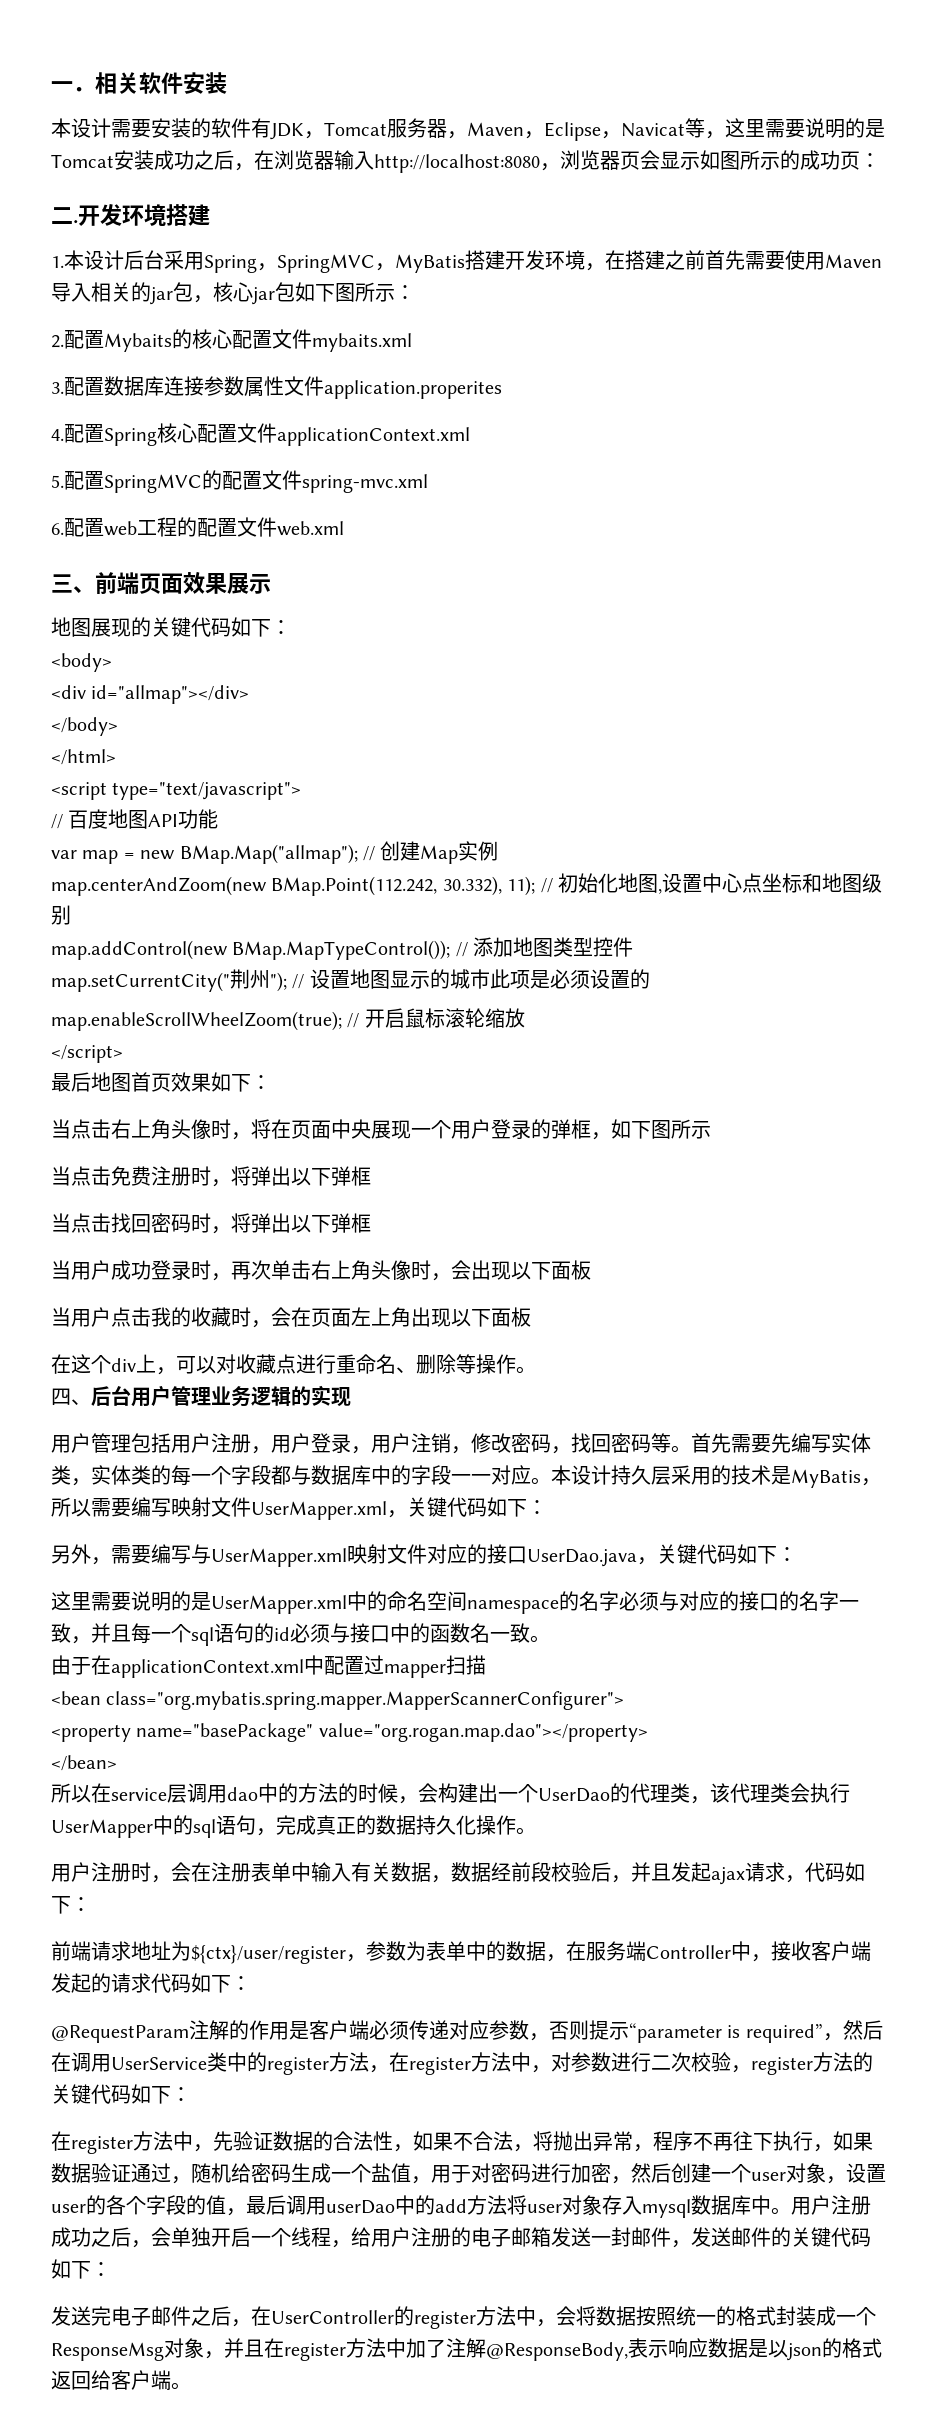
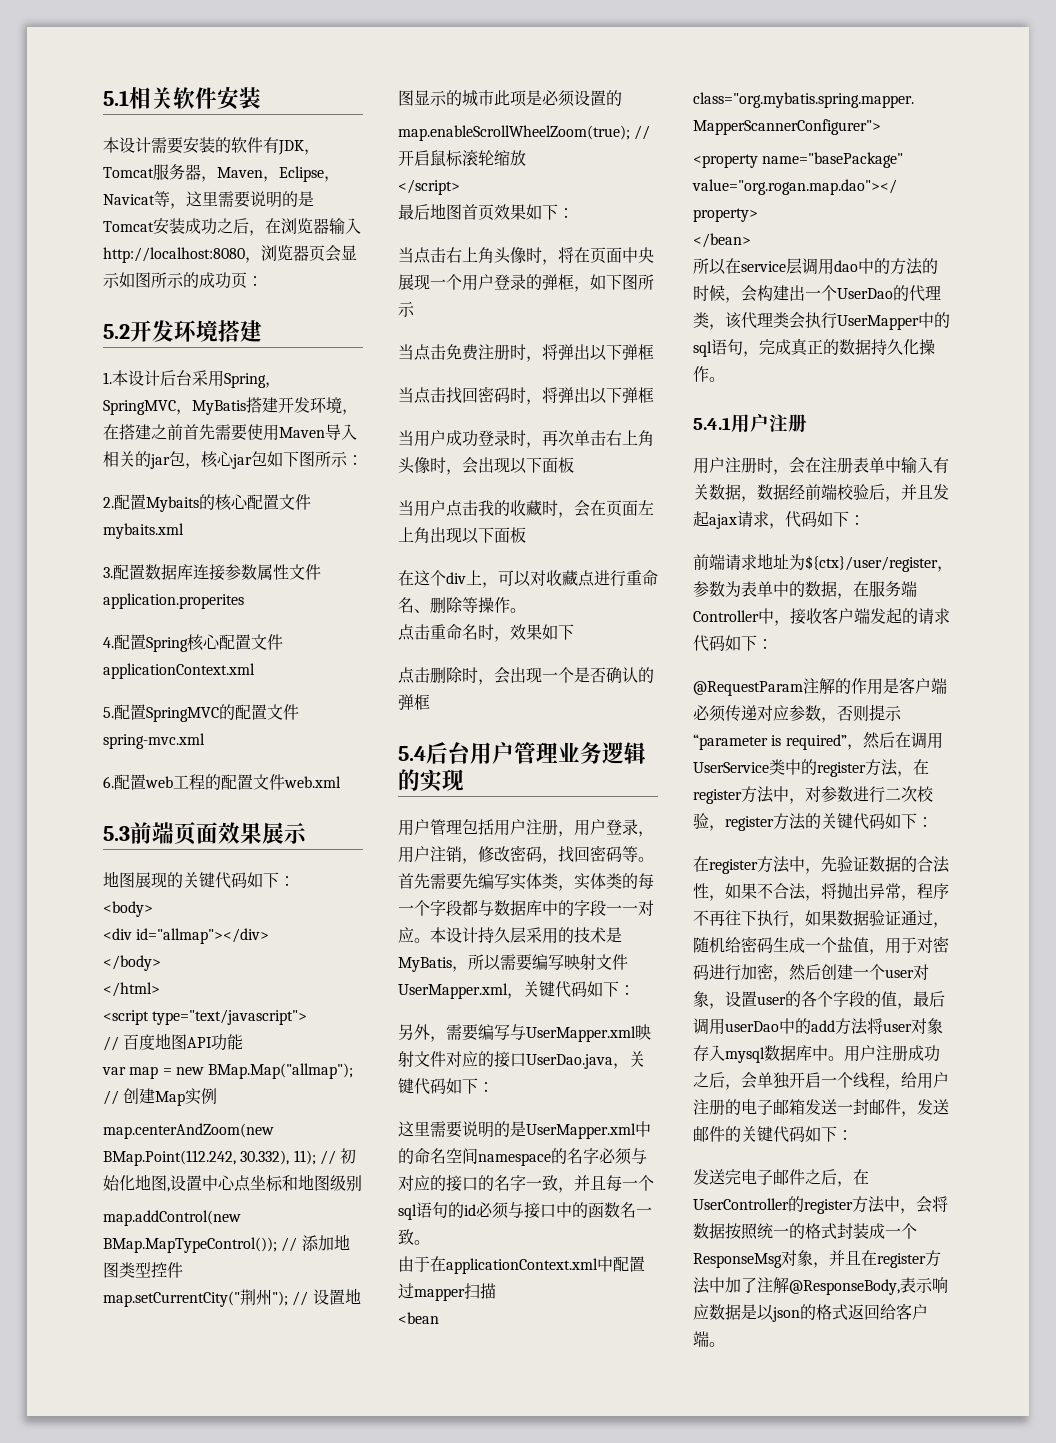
- 一．相关软件安装
+ 5.1相关软件安装
- 二.开发环境搭建
+ 5.2开发环境搭建
- 三、前端页面效果展示
+ 5.3前端页面效果展示
- 四、后台用户管理业务逻辑的实现
+ 点击重命名时，效果如下
+ 点击删除时，会出现一个是否确认的弹框
+ 5.4后台用户管理业务逻辑的实现
+ 5.4.1用户注册
- 用户注册时，会在注册表单中输入有关数据，数据经前段校验后，并且发起ajax请求，代码如下：
+ 用户注册时，会在注册表单中输入有关数据，数据经前端校验后，并且发起ajax请求，代码如下：

